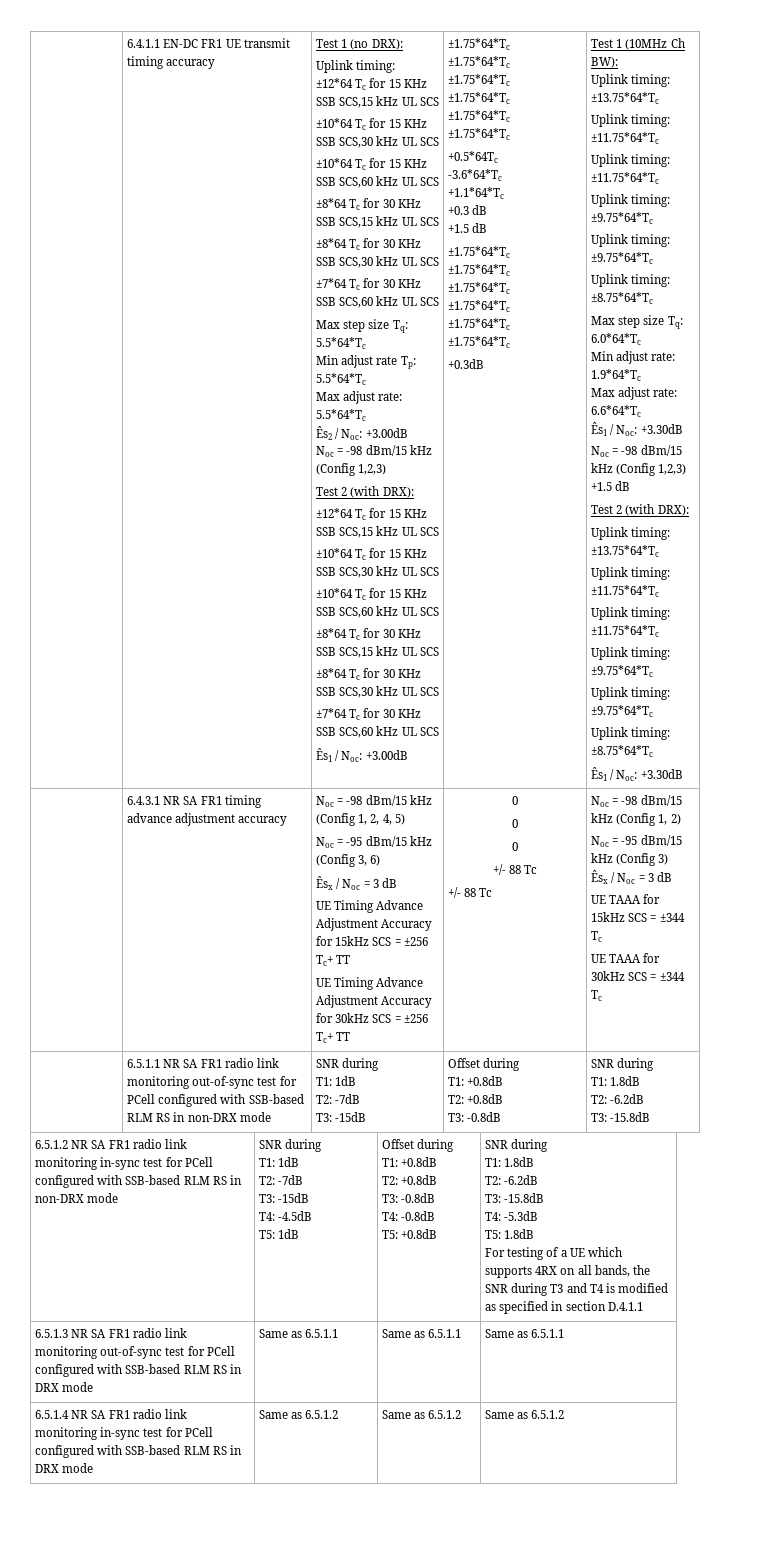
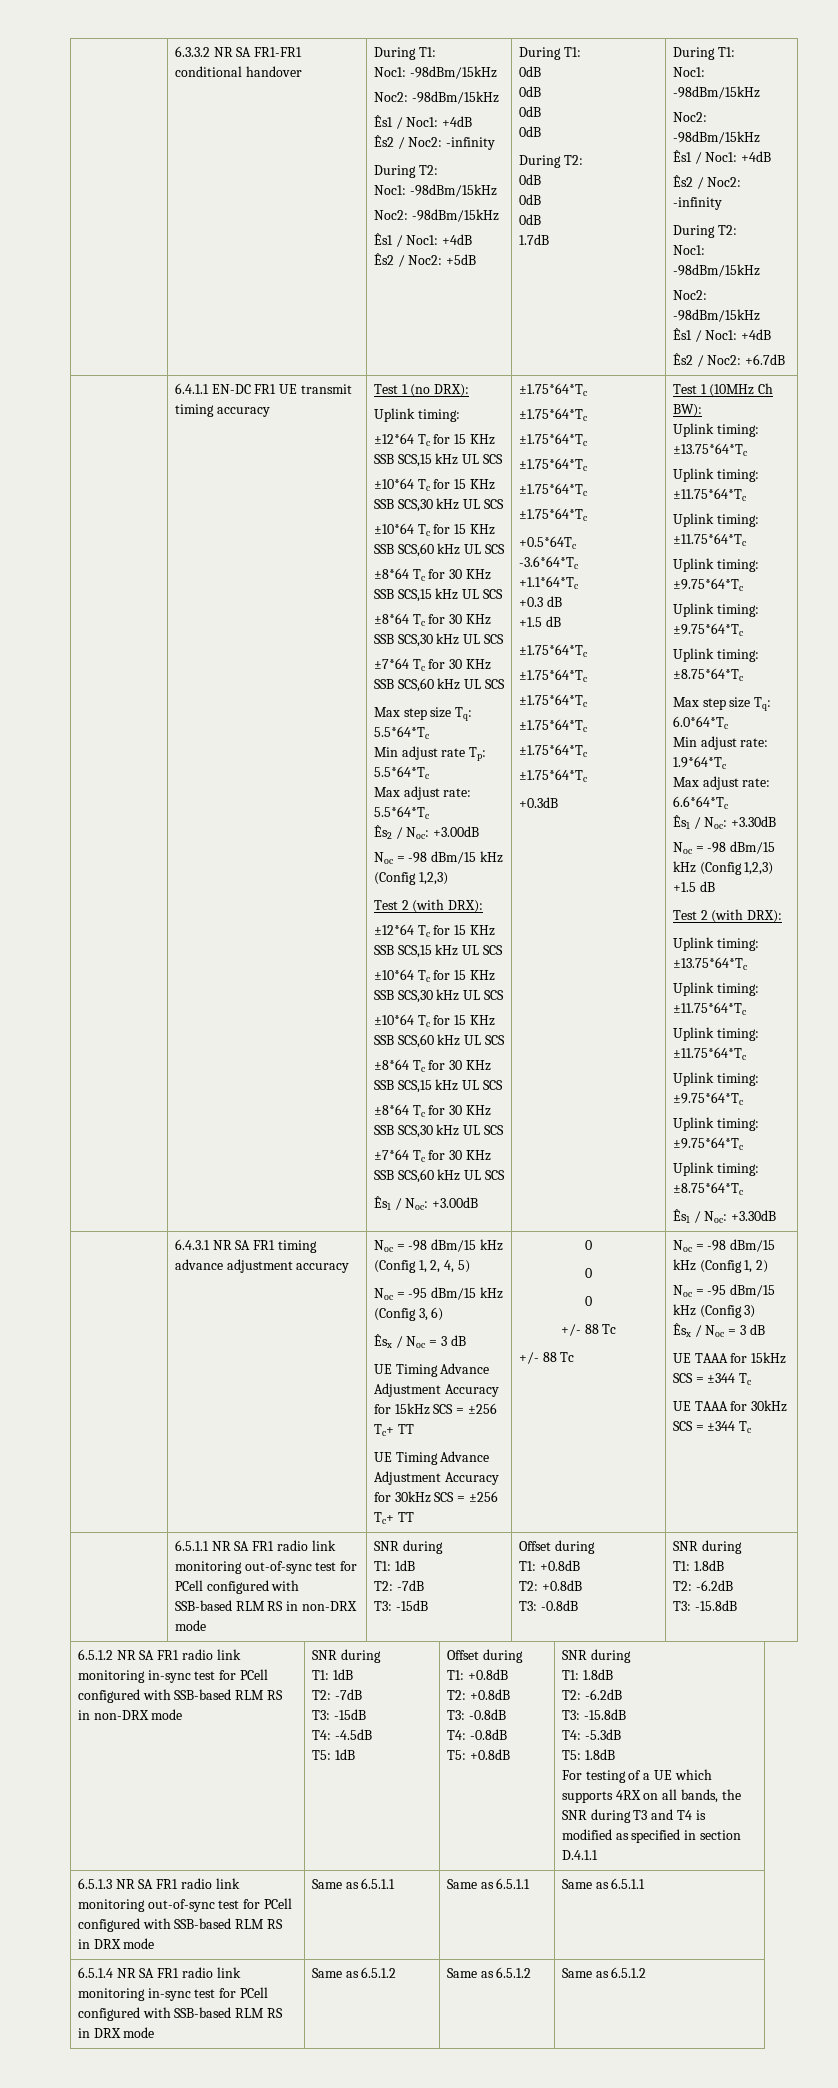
+ 6.3.3.2 NR SA FR1-FR1 conditional handover | During T1:
+ Noc1: -98dBm/15kHz
+ Noc2: -98dBm/15kHz
+ Ês1 / Noc1: +4dB
+ Ês2 / Noc2: -infinity
+ During T2:
+ Noc1: -98dBm/15kHz
+ Noc2: -98dBm/15kHz
+ Ês1 / Noc1: +4dB
+ Ês2 / Noc2: +5dB | During T1:
+ 0dB
+ 0dB
+ 0dB
+ 0dB
+ During T2:
+ 0dB
+ 0dB
+ 0dB
+ 1.7dB | During T1:
+ Noc1: -98dBm/15kHz
+ Noc2: -98dBm/15kHz
+ Ês1 / Noc1: +4dB
+ Ês2 / Noc2: -infinity
+ During T2:
+ Noc1: -98dBm/15kHz
+ Noc2: -98dBm/15kHz
+ Ês1 / Noc1: +4dB
+ Ês2 / Noc2: +6.7dB

